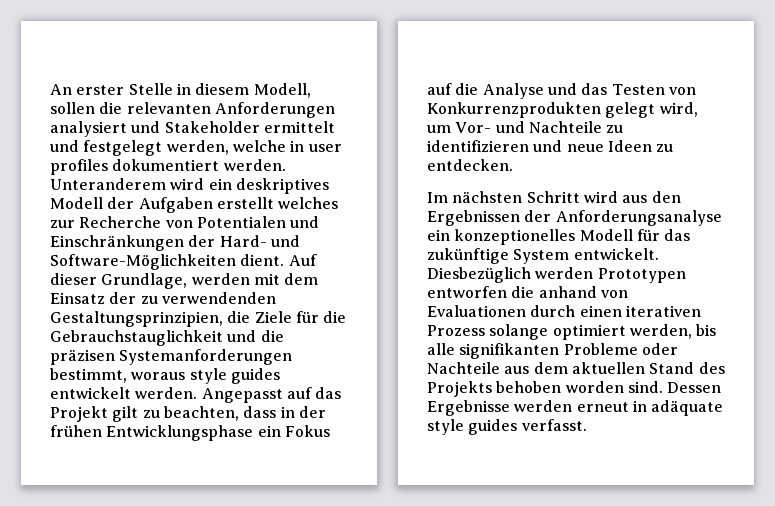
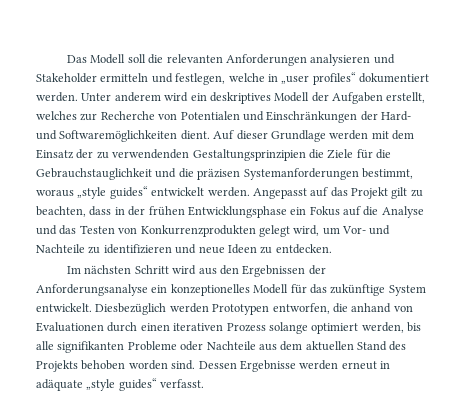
- An erster Stelle in diesem Modell, sollen die relevanten Anforderungen analysiert und Stakeholder ermittelt und festgelegt werden, welche in user profiles dokumentiert werden. Unteranderem wird ein deskriptives Modell der Aufgaben erstellt welches zur Recherche von Potentialen und Einschränkungen der Hard- und Software-Möglichkeiten dient.
+ Das Modell soll die relevanten Anforderungen analysieren und Stakeholder ermitteln und festlegen, welche in „user profiles“ dokumentiert werden. Unter anderem wird ein deskriptives Modell der Aufgaben erstellt, welches zur Recherche von Potentialen und Einschränkungen der Hard- und Softwaremöglichkeiten dient.
- Auf dieser Grundlage, werden mit dem Einsatz der zu verwendenden Gestaltungsprinzipien, die Ziele für die Gebrauchstauglichkeit und die präzisen Systemanforderungen bestimmt, woraus style guides entwickelt werden.
+ Auf dieser Grundlage werden mit dem Einsatz der zu verwendenden Gestaltungsprinzipien die Ziele für die Gebrauchstauglichkeit und die präzisen Systemanforderungen bestimmt, woraus „style guides“ entwickelt werden.
- Diesbezüglich werden Prototypen entworfen die anhand von Evaluationen durch einen iterativen Prozess solange optimiert werden, bis alle signifikanten Probleme oder Nachteile aus dem aktuellen Stand des Projekts behoben worden sind.
+ Diesbezüglich werden Prototypen entworfen, die anhand von Evaluationen durch einen iterativen Prozess solange optimiert werden, bis alle signifikanten Probleme oder Nachteile aus dem aktuellen Stand des Projekts behoben worden sind.
- Dessen Ergebnisse werden erneut in adäquate style guides verfasst.
+ Dessen Ergebnisse werden erneut in adäquate „style guides“ verfasst.

